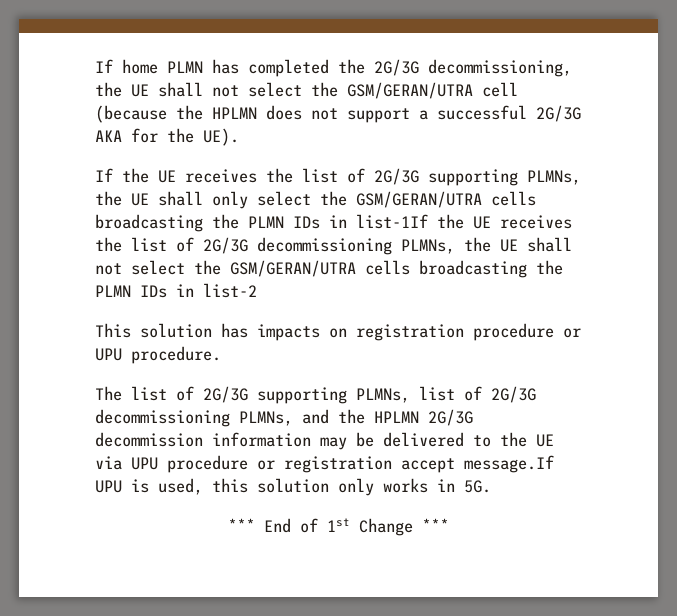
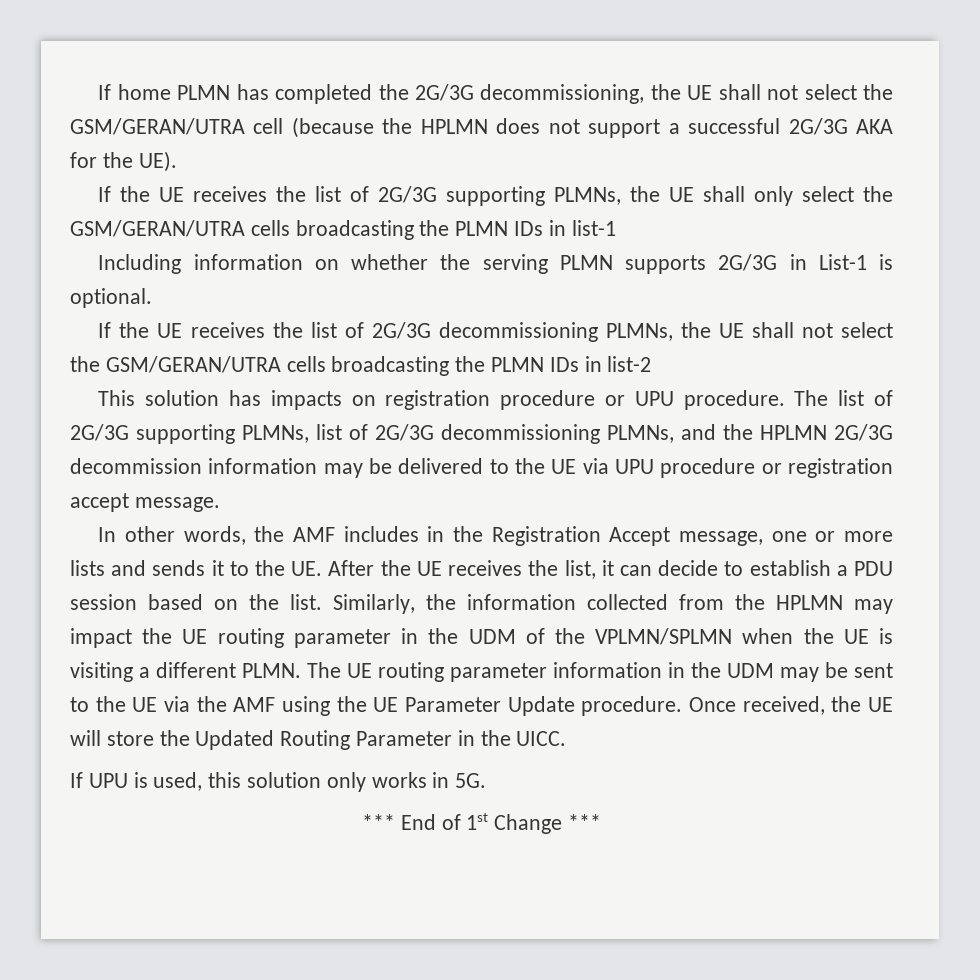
- If the UE receives the list of 2G/3G supporting PLMNs, the UE shall only select the GSM/GERAN/UTRA cells broadcasting the PLMN IDs in list-1If the UE receives the list of 2G/3G decommissioning PLMNs, the UE shall not select the GSM/GERAN/UTRA cells broadcasting the PLMN IDs in list-2
+ If the UE receives the list of 2G/3G supporting PLMNs, the UE shall only select the GSM/GERAN/UTRA cells broadcasting the PLMN IDs in list-1
+ Including information on whether the serving PLMN supports 2G/3G in List-1 is optional.
+ If the UE receives the list of 2G/3G decommissioning PLMNs, the UE shall not select the GSM/GERAN/UTRA cells broadcasting the PLMN IDs in list-2
- This solution has impacts on registration procedure or UPU procedure.
- The list of 2G/3G supporting PLMNs, list of 2G/3G decommissioning PLMNs, and the HPLMN 2G/3G decommission information may be delivered to the UE via UPU procedure or registration accept message.If UPU is used, this solution only works in 5G.
+ This solution has impacts on registration procedure or UPU procedure. The list of 2G/3G supporting PLMNs, list of 2G/3G decommissioning PLMNs, and the HPLMN 2G/3G decommission information may be delivered to the UE via UPU procedure or registration accept message.
+ In other words, the AMF includes in the Registration Accept message, one or more lists and sends it to the UE. After the UE receives the list, it can decide to establish a PDU session based on the list. Similarly, the information collected from the HPLMN may impact the UE routing parameter in the UDM of the VPLMN/SPLMN when the UE is visiting a different PLMN. The UE routing parameter information in the UDM may be sent to the UE via the AMF using the UE Parameter Update procedure. Once received, the UE will store the Updated Routing Parameter in the UICC.
+ If UPU is used, this solution only works in 5G.

